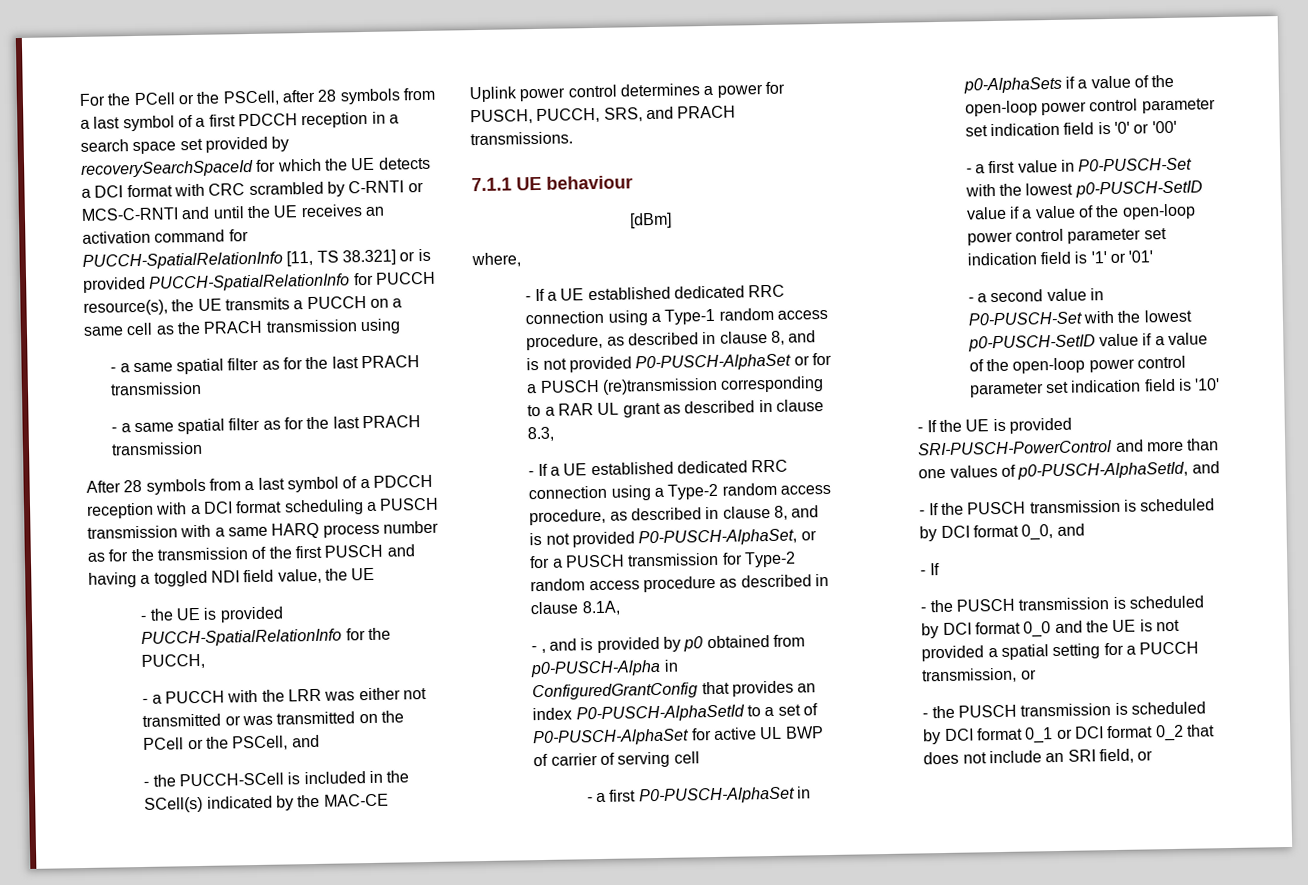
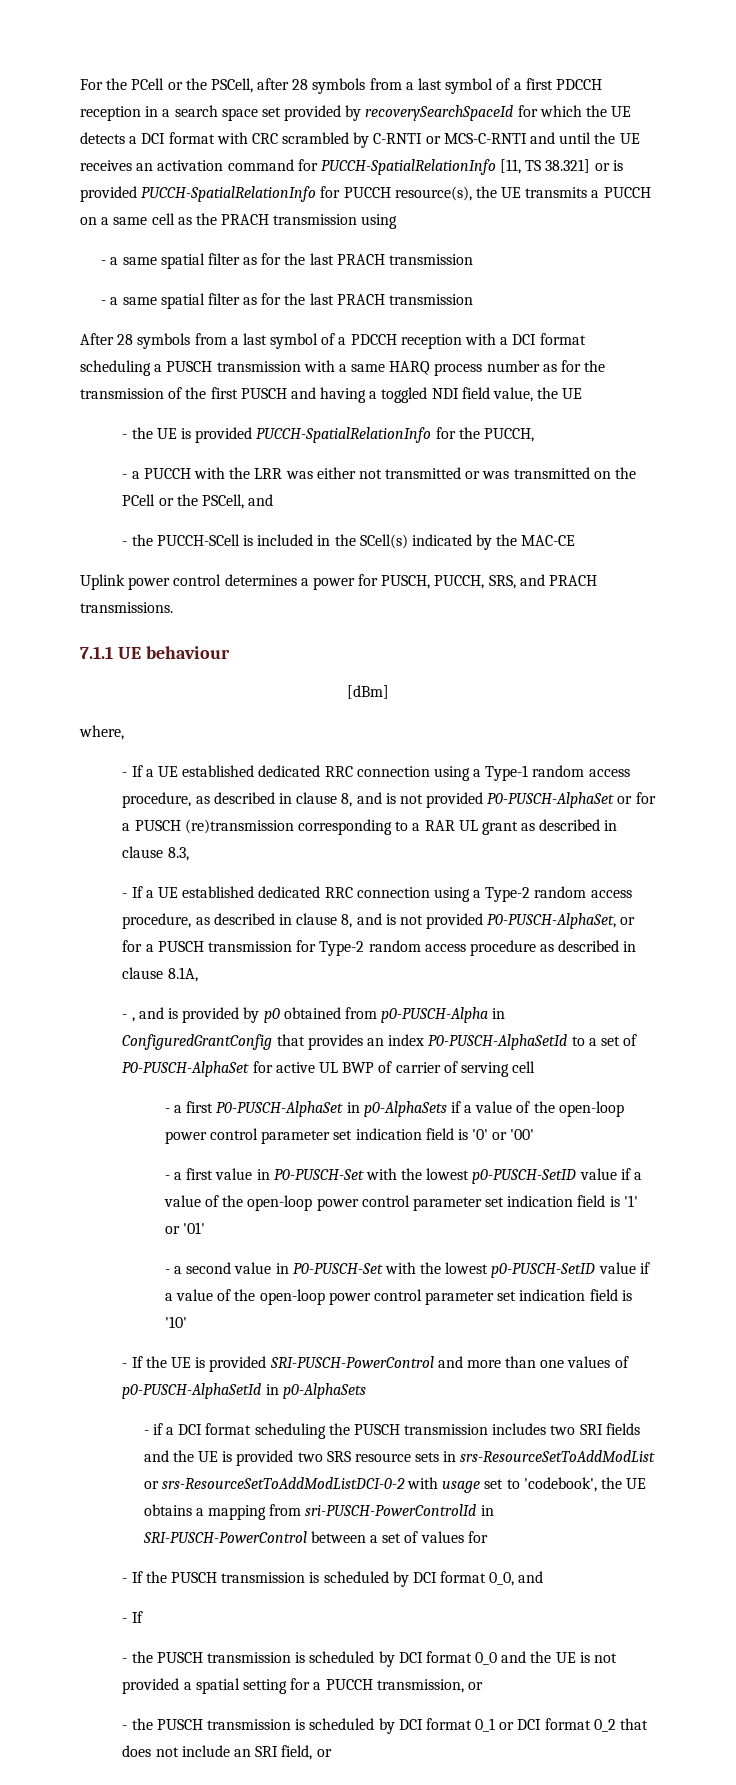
- - If the UE is provided SRI-PUSCH-PowerControl and more than one values of p0-PUSCH-AlphaSetId, and
+ - If the UE is provided SRI-PUSCH-PowerControl and more than one values of p0-PUSCH-AlphaSetId in p0-AlphaSets
+ - if a DCI format scheduling the PUSCH transmission includes two SRI fields and the UE is provided two SRS resource sets in srs-ResourceSetToAddModList or srs-ResourceSetToAddModListDCI-0-2 with usage set to 'codebook', the UE obtains a mapping from sri-PUSCH-PowerControlId in SRI-PUSCH-PowerControl between a set of values for

